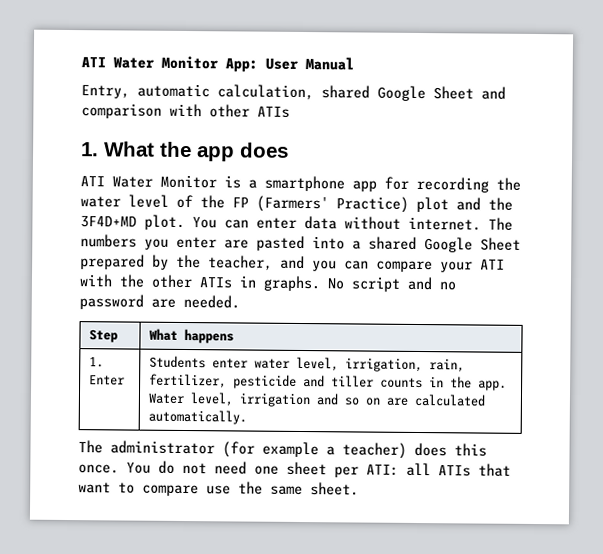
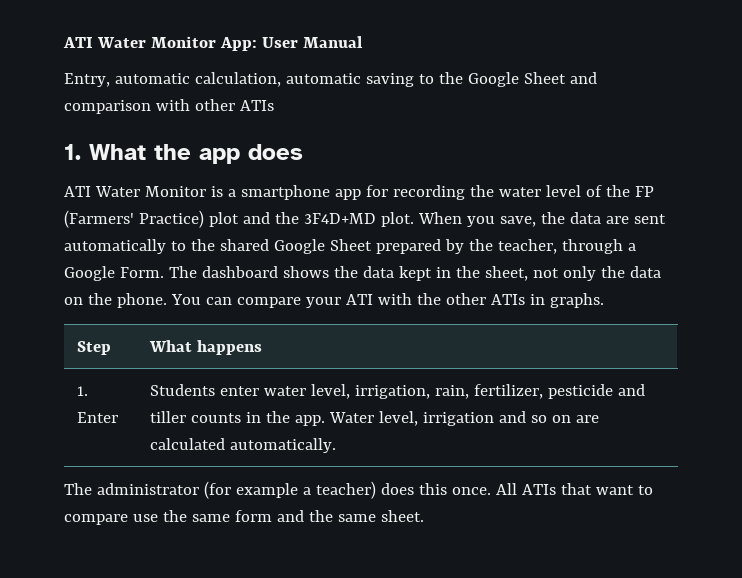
- Entry, automatic calculation, shared Google Sheet and comparison with other ATIs
+ Entry, automatic calculation, automatic saving to the Google Sheet and comparison with other ATIs
- You can enter data without internet. The numbers you enter are pasted into a shared Google Sheet prepared by the teacher, and you can compare your ATI with the other ATIs in graphs. No script and no password are needed.
+ When you save, the data are sent automatically to the shared Google Sheet prepared by the teacher, through a Google Form. The dashboard shows the data kept in the sheet, not only the data on the phone. You can compare your ATI with the other ATIs in graphs.
- You do not need one sheet per ATI: all ATIs that want to compare use the same sheet.
+ All ATIs that want to compare use the same form and the same sheet.

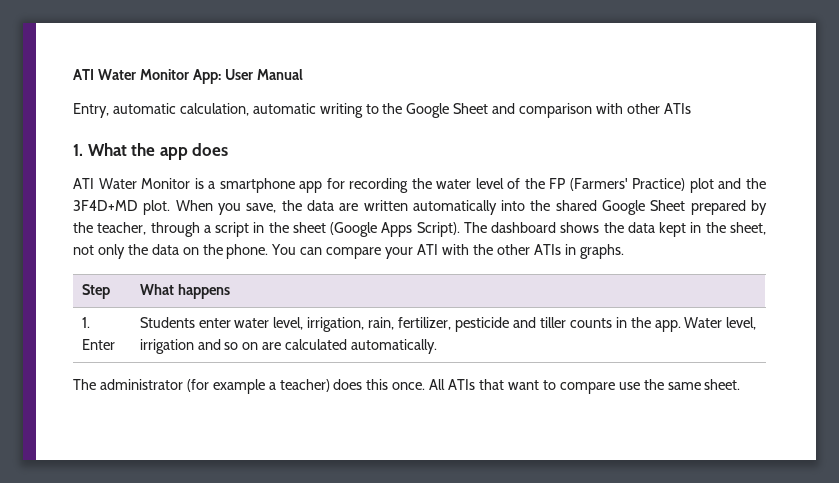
- Entry, automatic calculation, automatic saving to the Google Sheet and comparison with other ATIs
+ Entry, automatic calculation, automatic writing to the Google Sheet and comparison with other ATIs
- When you save, the data are sent automatically to the shared Google Sheet prepared by the teacher, through a Google Form.
+ When you save, the data are written automatically into the shared Google Sheet prepared by the teacher, through a script in the sheet (Google Apps Script).
- All ATIs that want to compare use the same form and the same sheet.
+ All ATIs that want to compare use the same sheet.

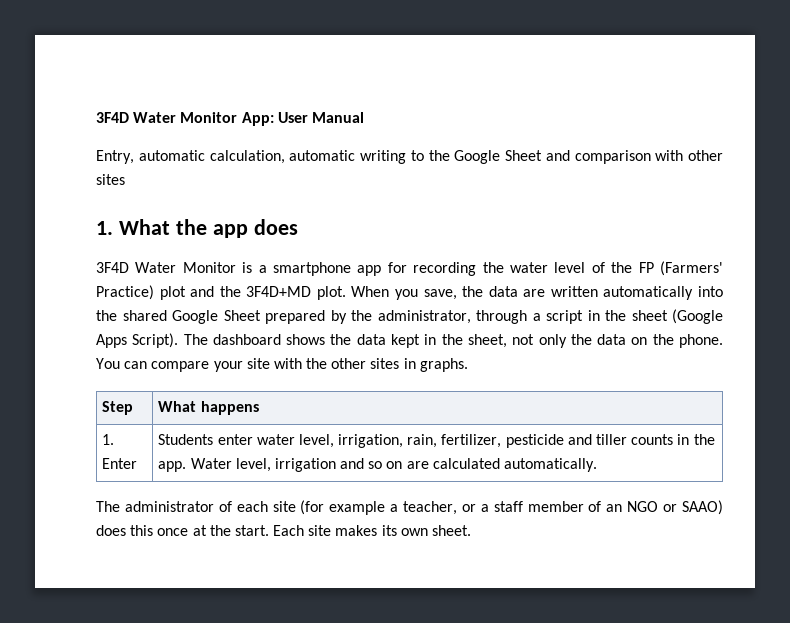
- ATI Water Monitor App: User Manual
+ 3F4D Water Monitor App: User Manual
- Entry, automatic calculation, automatic writing to the Google Sheet and comparison with other ATIs
+ Entry, automatic calculation, automatic writing to the Google Sheet and comparison with other sites
- ATI Water Monitor is a smartphone app for recording the water level of the FP (Farmers' Practice) plot and the 3F4D+MD plot.
+ 3F4D Water Monitor is a smartphone app for recording the water level of the FP (Farmers' Practice) plot and the 3F4D+MD plot.
- When you save, the data are written automatically into the shared Google Sheet prepared by the teacher, through a script in the sheet (Google Apps Script).
+ When you save, the data are written automatically into the shared Google Sheet prepared by the administrator, through a script in the sheet (Google Apps Script).
- You can compare your ATI with the other ATIs in graphs.
+ You can compare your site with the other sites in graphs.
- The administrator (for example a teacher) does this once. All ATIs that want to compare use the same sheet.
+ The administrator of each site (for example a teacher, or a staff member of an NGO or SAAO) does this once at the start. Each site makes its own sheet.

